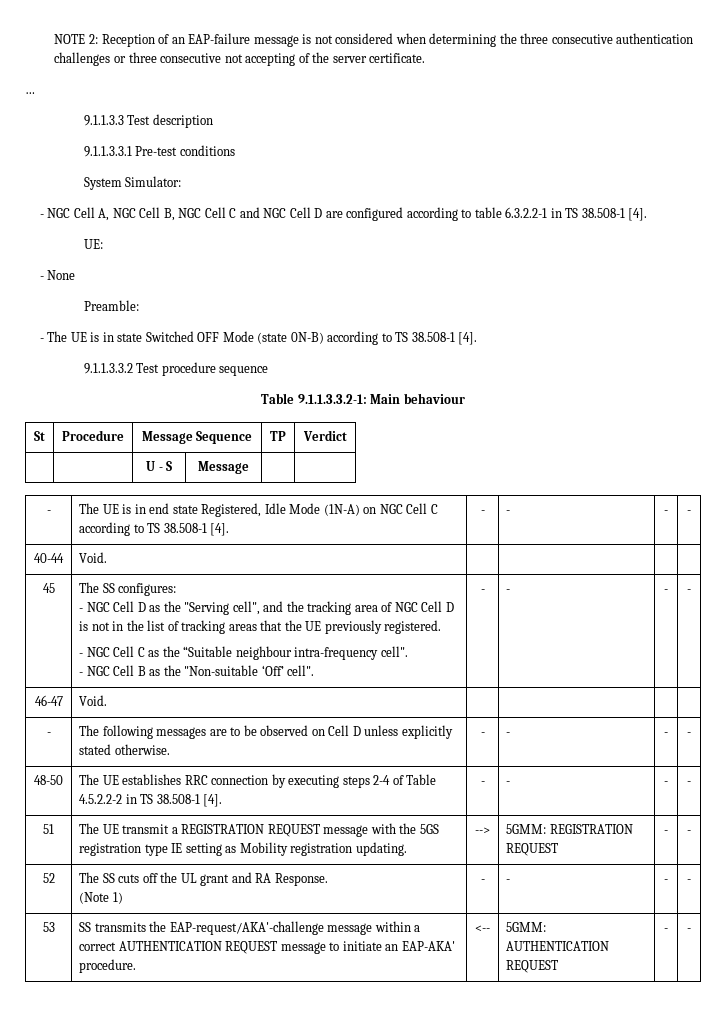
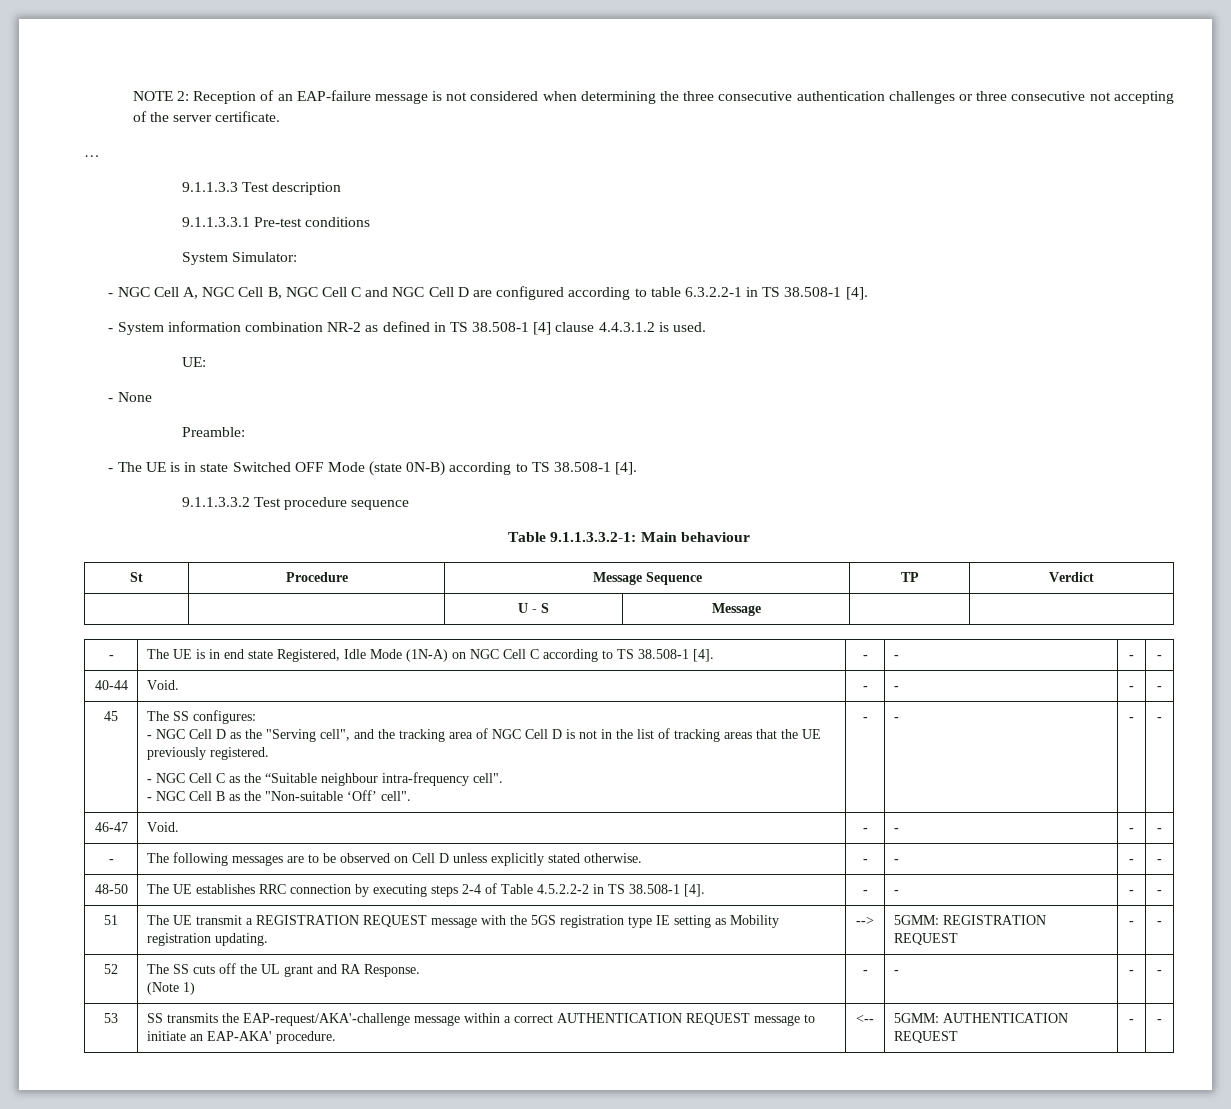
+ - System information combination NR-2 as defined in TS 38.508-1 [4] clause 4.4.3.1.2 is used.
- 40-44 | Void. | | | |
+ 40-44 | Void. | - | - | - | -
- 46-47 | Void. | | | |
+ 46-47 | Void. | - | - | - | -

